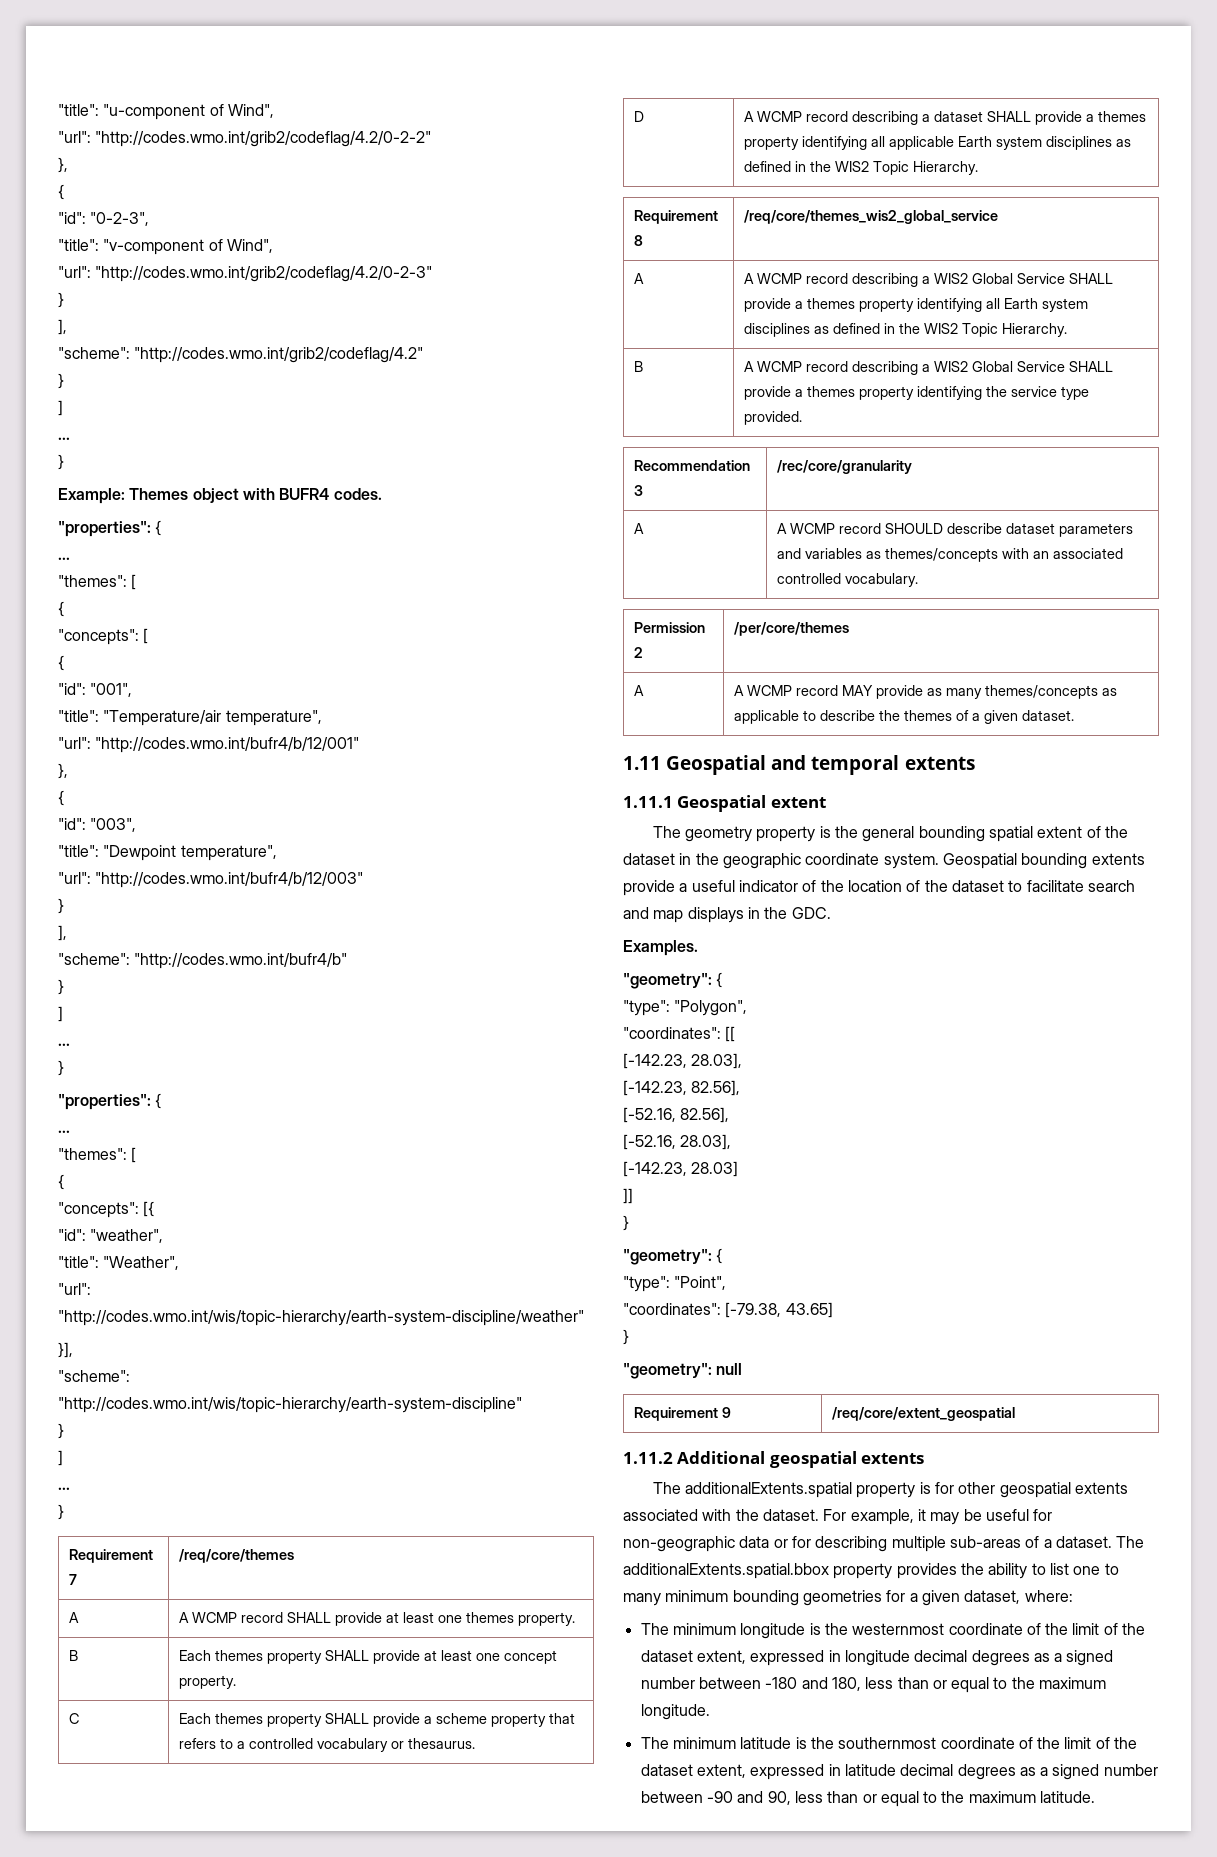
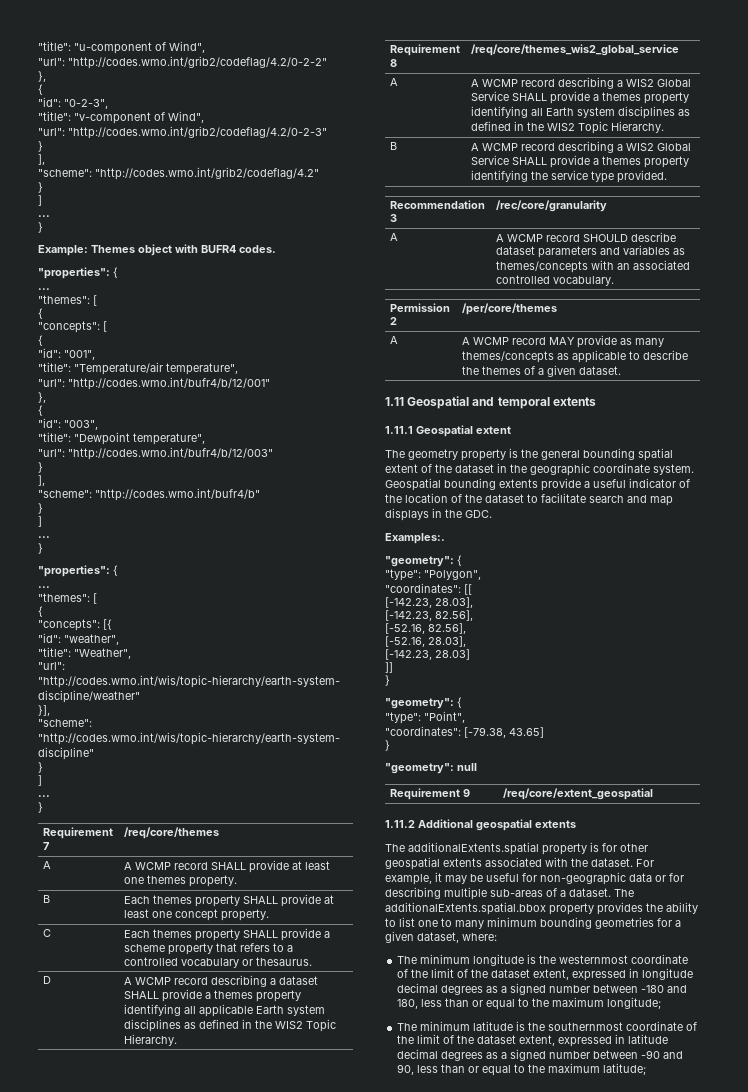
- Examples.
+ Examples:.
- The minimum longitude is the westernmost coordinate of the limit of the dataset extent, expressed in longitude decimal degrees as a signed number between -180 and 180, less than or equal to the maximum longitude.
+ The minimum longitude is the westernmost coordinate of the limit of the dataset extent, expressed in longitude decimal degrees as a signed number between -180 and 180, less than or equal to the maximum longitude;
- The minimum latitude is the southernmost coordinate of the limit of the dataset extent, expressed in latitude decimal degrees as a signed number between -90 and 90, less than or equal to the maximum latitude.
+ The minimum latitude is the southernmost coordinate of the limit of the dataset extent, expressed in latitude decimal degrees as a signed number between -90 and 90, less than or equal to the maximum latitude;

